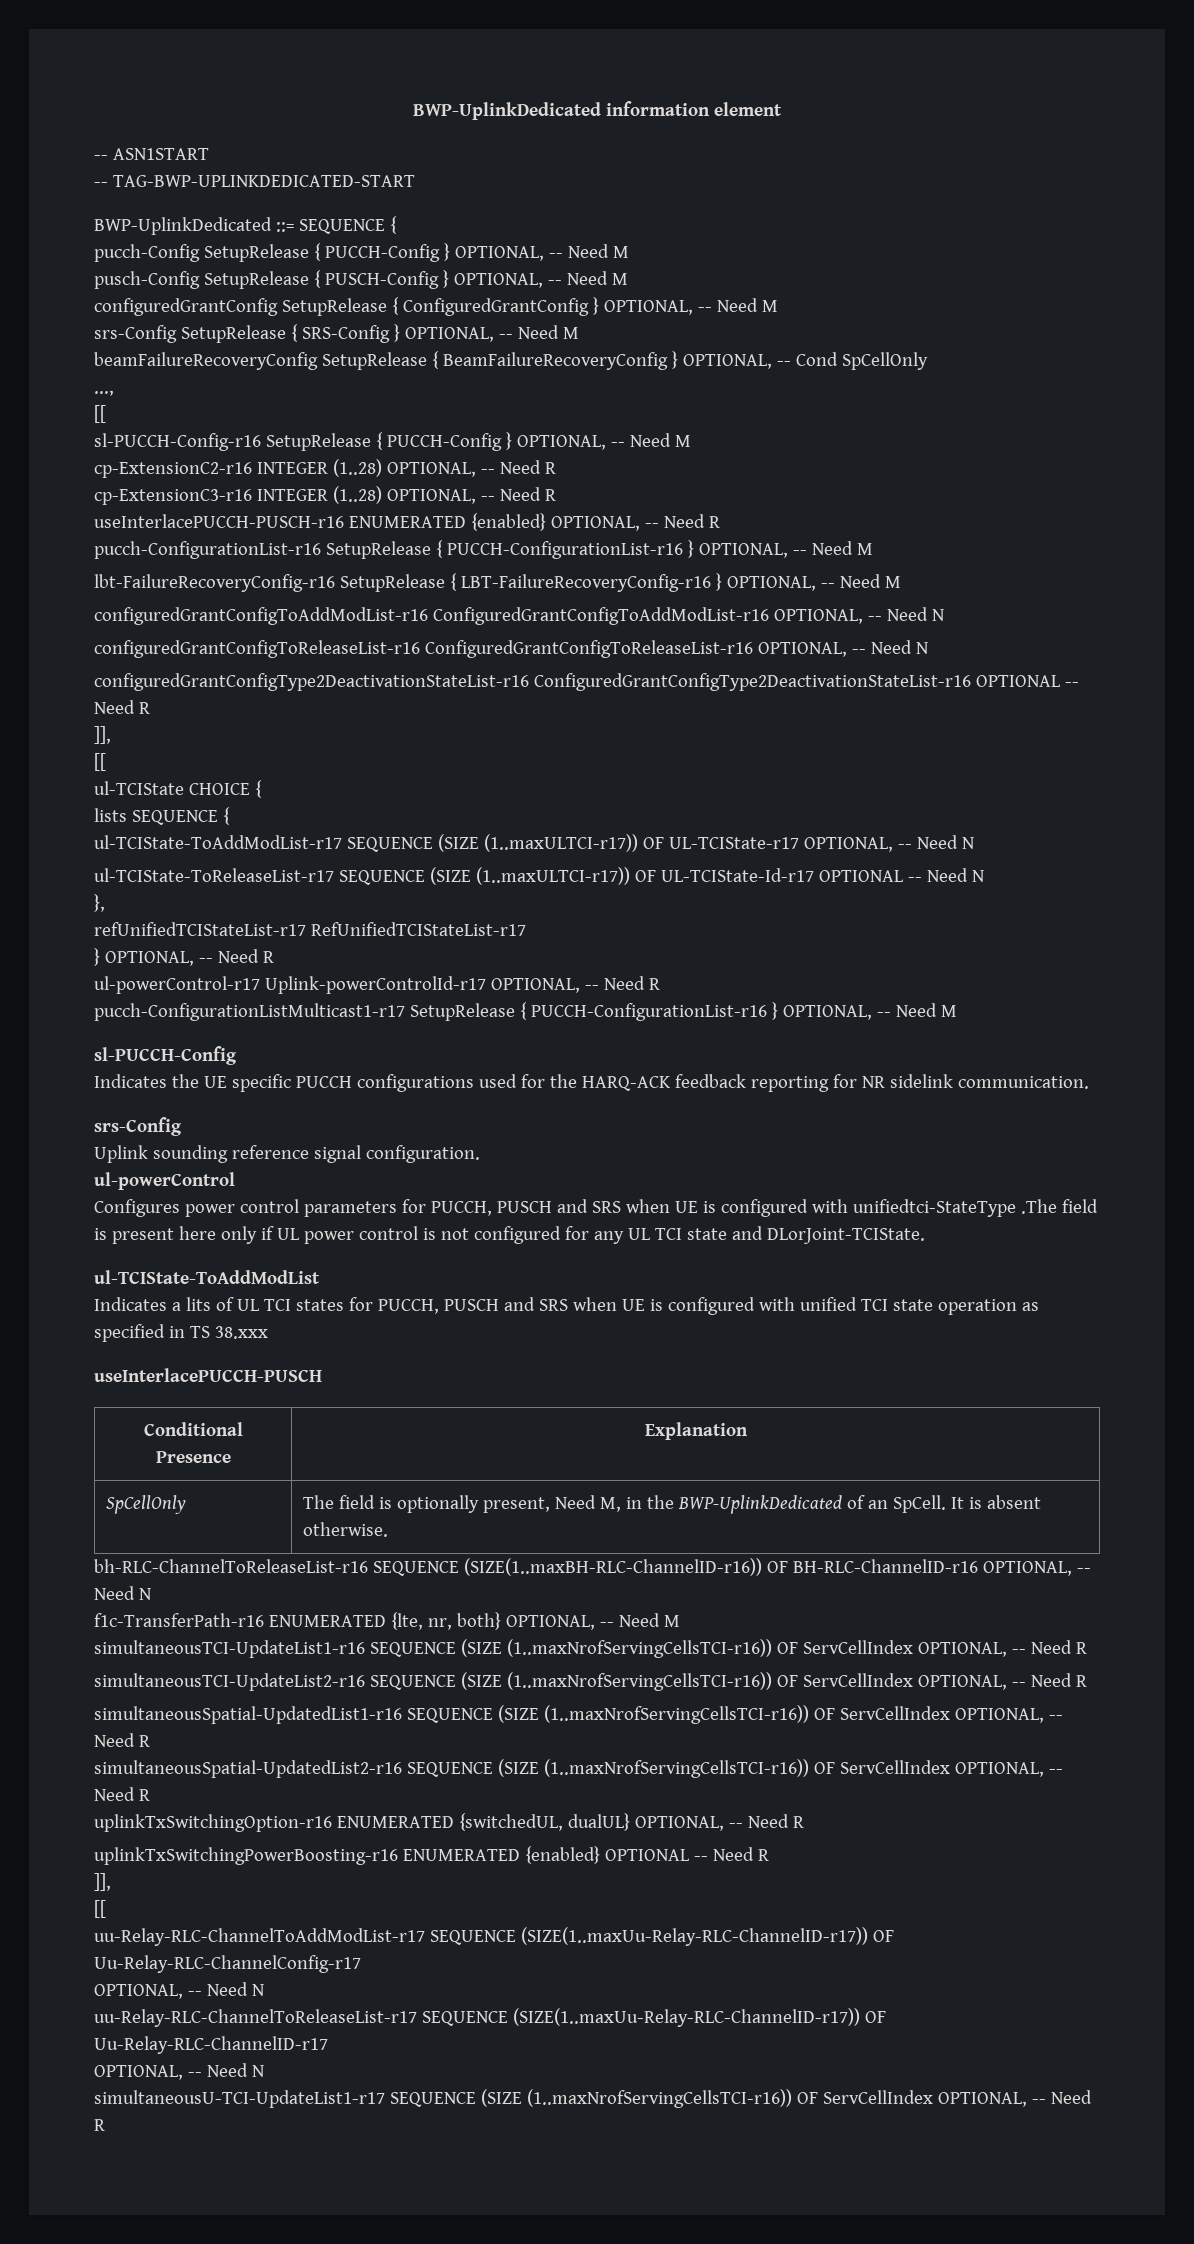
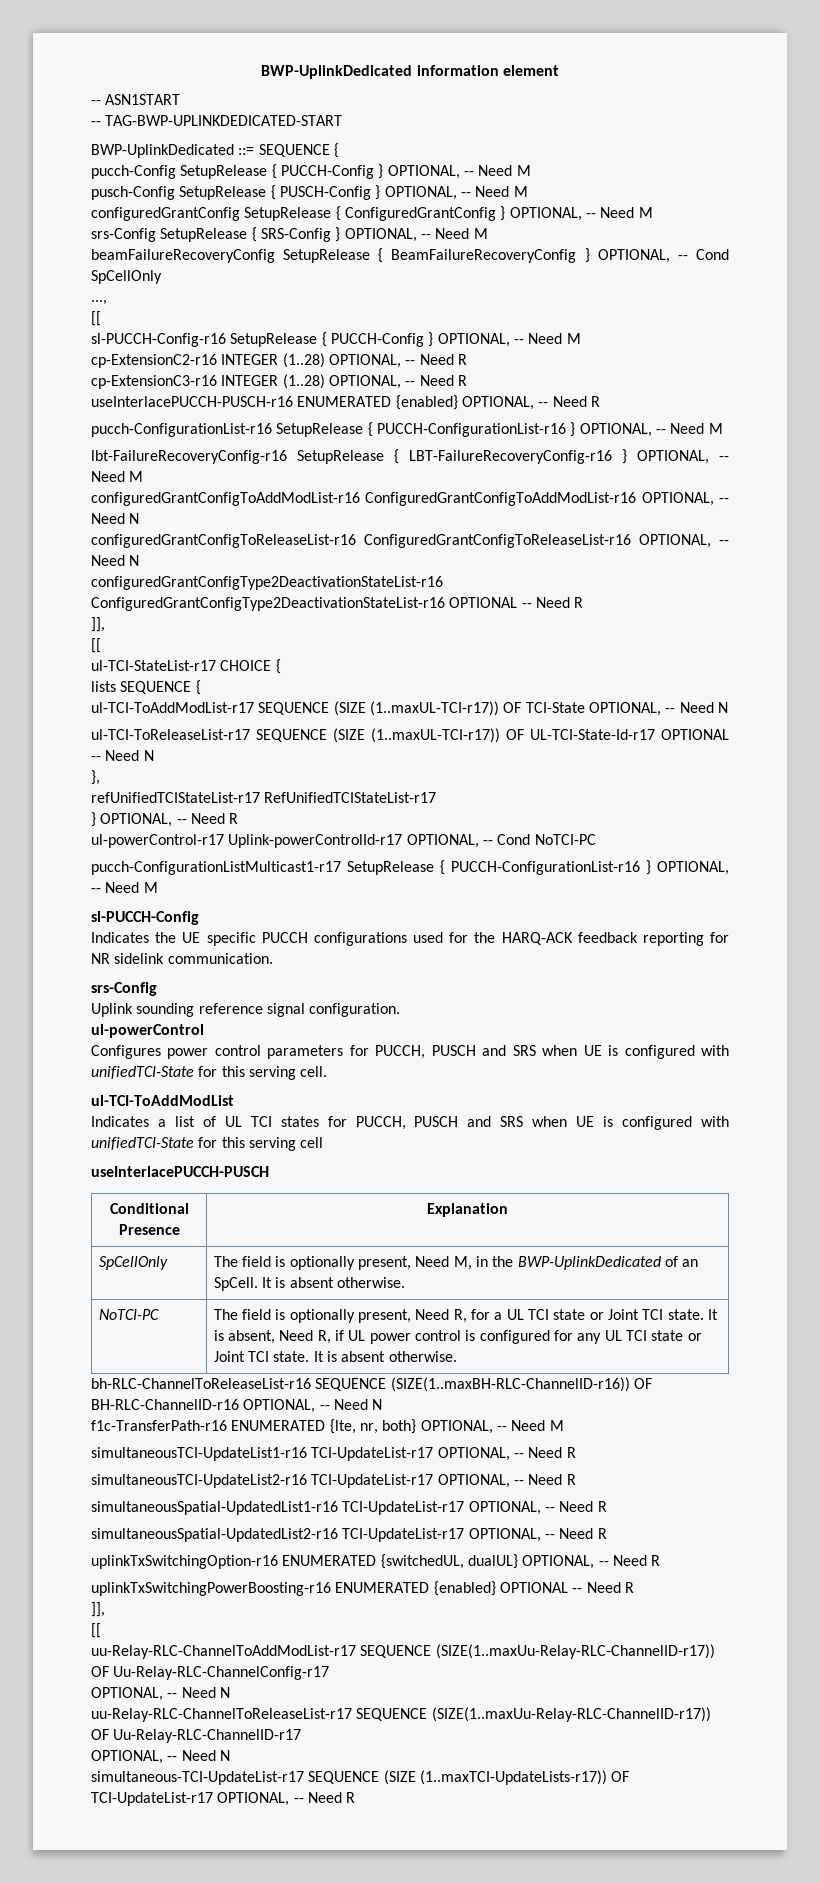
- ul-TCIState CHOICE {
+ ul-TCI-StateList-r17 CHOICE {
- ul-TCIState-ToAddModList-r17 SEQUENCE (SIZE (1..maxULTCI-r17)) OF UL-TCIState-r17 OPTIONAL, -- Need N
- ul-TCIState-ToReleaseList-r17 SEQUENCE (SIZE (1..maxULTCI-r17)) OF UL-TCIState-Id-r17 OPTIONAL -- Need N
+ ul-TCI-ToAddModList-r17 SEQUENCE (SIZE (1..maxUL-TCI-r17)) OF TCI-State OPTIONAL, -- Need N
+ ul-TCI-ToReleaseList-r17 SEQUENCE (SIZE (1..maxUL-TCI-r17)) OF UL-TCI-State-Id-r17 OPTIONAL -- Need N
- ul-powerControl-r17 Uplink-powerControlId-r17 OPTIONAL, -- Need R
+ ul-powerControl-r17 Uplink-powerControlId-r17 OPTIONAL, -- Cond NoTCI-PC
- Configures power control parameters for PUCCH, PUSCH and SRS when UE is configured with unifiedtci-StateType .The field is present here only if UL power control is not configured for any UL TCI state and DLorJoint-TCIState.
- ul-TCIState-ToAddModList
+ Configures power control parameters for PUCCH, PUSCH and SRS when UE is configured with unifiedTCI-State for this serving cell.
+ ul-TCI-ToAddModList
- Indicates a lits of UL TCI states for PUCCH, PUSCH and SRS when UE is configured with unified TCI state operation as specified in TS 38.xxx
+ Indicates a list of UL TCI states for PUCCH, PUSCH and SRS when UE is configured with unifiedTCI-State for this serving cell
+ NoTCI-PC | The field is optionally present, Need R, for a UL TCI state or Joint TCI state. It is absent, Need R, if UL power control is configured for any UL TCI state or Joint TCI state. It is absent otherwise.
- simultaneousTCI-UpdateList1-r16 SEQUENCE (SIZE (1..maxNrofServingCellsTCI-r16)) OF ServCellIndex OPTIONAL, -- Need R
+ simultaneousTCI-UpdateList1-r16 TCI-UpdateList-r17 OPTIONAL, -- Need R
- simultaneousTCI-UpdateList2-r16 SEQUENCE (SIZE (1..maxNrofServingCellsTCI-r16)) OF ServCellIndex OPTIONAL, -- Need R
+ simultaneousTCI-UpdateList2-r16 TCI-UpdateList-r17 OPTIONAL, -- Need R
- simultaneousSpatial-UpdatedList1-r16 SEQUENCE (SIZE (1..maxNrofServingCellsTCI-r16)) OF ServCellIndex OPTIONAL, -- Need R
+ simultaneousSpatial-UpdatedList1-r16 TCI-UpdateList-r17 OPTIONAL, -- Need R
- simultaneousSpatial-UpdatedList2-r16 SEQUENCE (SIZE (1..maxNrofServingCellsTCI-r16)) OF ServCellIndex OPTIONAL, -- Need R
+ simultaneousSpatial-UpdatedList2-r16 TCI-UpdateList-r17 OPTIONAL, -- Need R
- simultaneousU-TCI-UpdateList1-r17 SEQUENCE (SIZE (1..maxNrofServingCellsTCI-r16)) OF ServCellIndex OPTIONAL, -- Need R
+ simultaneous-TCI-UpdateList-r17 SEQUENCE (SIZE (1..maxTCI-UpdateLists-r17)) OF TCI-UpdateList-r17 OPTIONAL, -- Need R

